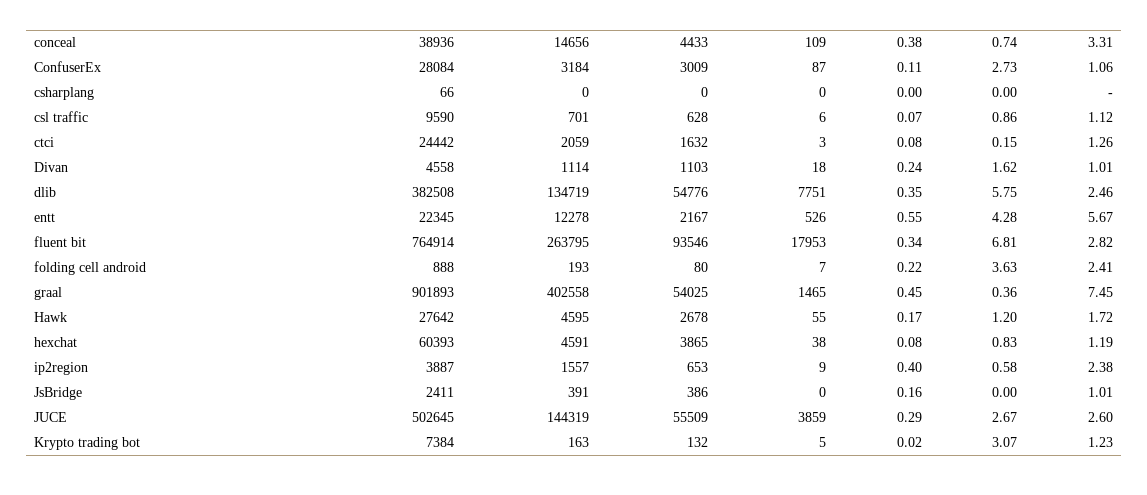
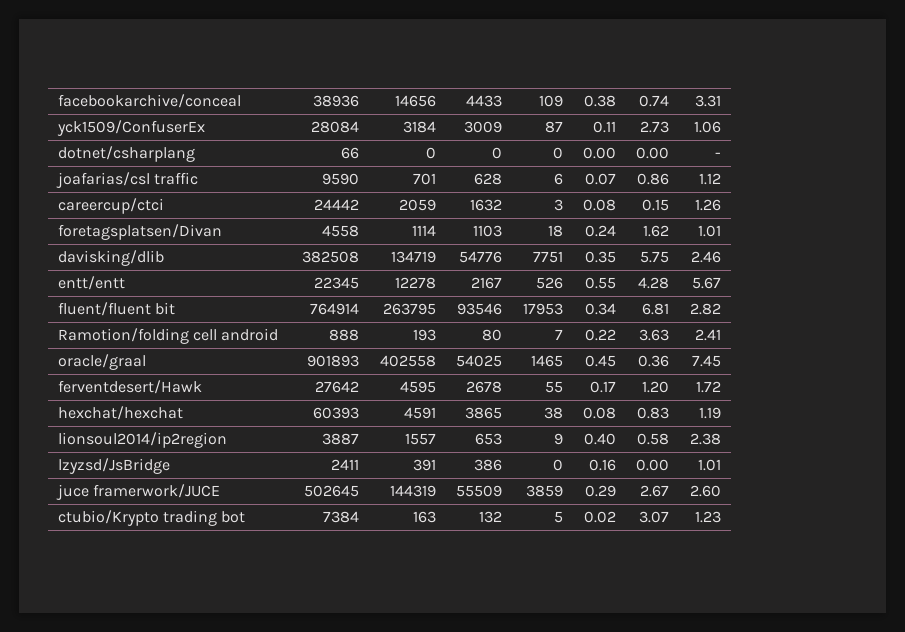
- conceal | 38936 | 14656 | 4433 | 109 | 0.38 | 0.74 | 3.31
+ facebookarchive/conceal | 38936 | 14656 | 4433 | 109 | 0.38 | 0.74 | 3.31
- ConfuserEx | 28084 | 3184 | 3009 | 87 | 0.11 | 2.73 | 1.06
+ yck1509/ConfuserEx | 28084 | 3184 | 3009 | 87 | 0.11 | 2.73 | 1.06
- csharplang | 66 | 0 | 0 | 0 | 0.00 | 0.00 | -
+ dotnet/csharplang | 66 | 0 | 0 | 0 | 0.00 | 0.00 | -
- csl traffic | 9590 | 701 | 628 | 6 | 0.07 | 0.86 | 1.12
+ joafarias/csl traffic | 9590 | 701 | 628 | 6 | 0.07 | 0.86 | 1.12
- ctci | 24442 | 2059 | 1632 | 3 | 0.08 | 0.15 | 1.26
+ careercup/ctci | 24442 | 2059 | 1632 | 3 | 0.08 | 0.15 | 1.26
- Divan | 4558 | 1114 | 1103 | 18 | 0.24 | 1.62 | 1.01
+ foretagsplatsen/Divan | 4558 | 1114 | 1103 | 18 | 0.24 | 1.62 | 1.01
- dlib | 382508 | 134719 | 54776 | 7751 | 0.35 | 5.75 | 2.46
+ davisking/dlib | 382508 | 134719 | 54776 | 7751 | 0.35 | 5.75 | 2.46
- entt | 22345 | 12278 | 2167 | 526 | 0.55 | 4.28 | 5.67
+ entt/entt | 22345 | 12278 | 2167 | 526 | 0.55 | 4.28 | 5.67
- fluent bit | 764914 | 263795 | 93546 | 17953 | 0.34 | 6.81 | 2.82
+ fluent/fluent bit | 764914 | 263795 | 93546 | 17953 | 0.34 | 6.81 | 2.82
- folding cell android | 888 | 193 | 80 | 7 | 0.22 | 3.63 | 2.41
+ Ramotion/folding cell android | 888 | 193 | 80 | 7 | 0.22 | 3.63 | 2.41
- graal | 901893 | 402558 | 54025 | 1465 | 0.45 | 0.36 | 7.45
+ oracle/graal | 901893 | 402558 | 54025 | 1465 | 0.45 | 0.36 | 7.45
- Hawk | 27642 | 4595 | 2678 | 55 | 0.17 | 1.20 | 1.72
+ ferventdesert/Hawk | 27642 | 4595 | 2678 | 55 | 0.17 | 1.20 | 1.72
- hexchat | 60393 | 4591 | 3865 | 38 | 0.08 | 0.83 | 1.19
+ hexchat/hexchat | 60393 | 4591 | 3865 | 38 | 0.08 | 0.83 | 1.19
- ip2region | 3887 | 1557 | 653 | 9 | 0.40 | 0.58 | 2.38
+ lionsoul2014/ip2region | 3887 | 1557 | 653 | 9 | 0.40 | 0.58 | 2.38
- JsBridge | 2411 | 391 | 386 | 0 | 0.16 | 0.00 | 1.01
+ lzyzsd/JsBridge | 2411 | 391 | 386 | 0 | 0.16 | 0.00 | 1.01
- JUCE | 502645 | 144319 | 55509 | 3859 | 0.29 | 2.67 | 2.60
+ juce framerwork/JUCE | 502645 | 144319 | 55509 | 3859 | 0.29 | 2.67 | 2.60
- Krypto trading bot | 7384 | 163 | 132 | 5 | 0.02 | 3.07 | 1.23
+ ctubio/Krypto trading bot | 7384 | 163 | 132 | 5 | 0.02 | 3.07 | 1.23

